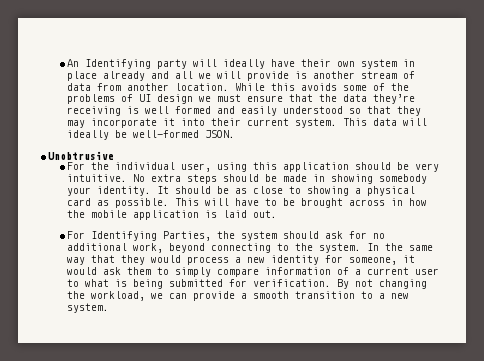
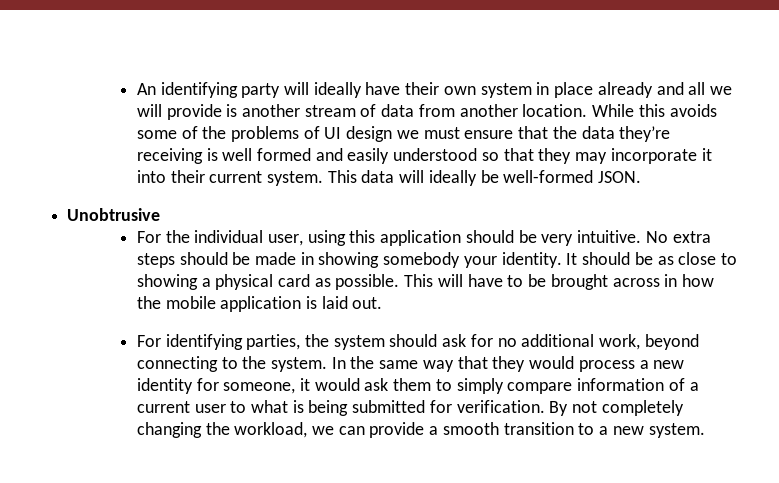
- An Identifying party will ideally have their own system in place already and all we will provide is another stream of data from another location.
+ An identifying party will ideally have their own system in place already and all we will provide is another stream of data from another location.
- For Identifying Parties, the system should ask for no additional work, beyond connecting to the system.
+ For identifying parties, the system should ask for no additional work, beyond connecting to the system.
- By not changing the workload, we can provide a smooth transition to a new system.
+ By not completely changing the workload, we can provide a smooth transition to a new system.

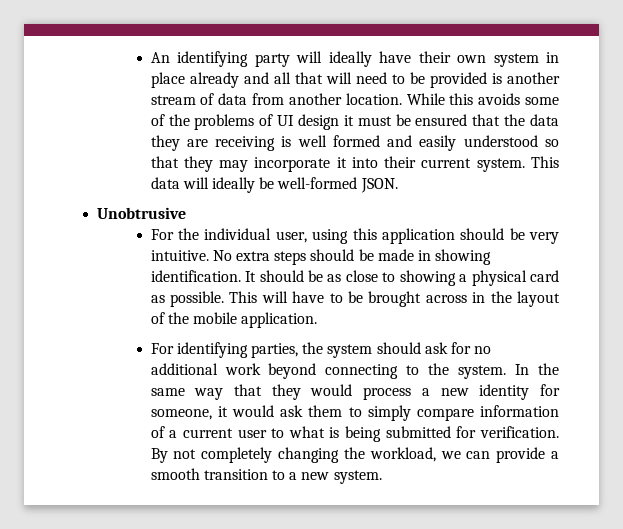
- An identifying party will ideally have their own system in place already and all we will provide is another stream of data from another location.
+ An identifying party will ideally have their own system in place already and all that will need to be provided is another stream of data from another location.
- While this avoids some of the problems of UI design we must ensure that the data they’re receiving is well formed and easily understood so that they may incorporate it into their current system.
+ While this avoids some of the problems of UI design it must be ensured that the data they are receiving is well formed and easily understood so that they may incorporate it into their current system.
- No extra steps should be made in showing somebody your identity.
+ No extra steps should be made in showing identification.
- This will have to be brought across in how the mobile application is laid out.
+ This will have to be brought across in the layout of the mobile application.
- For identifying parties, the system should ask for no additional work, beyond connecting to the system.
+ For identifying parties, the system should ask for no additional work beyond connecting to the system.

